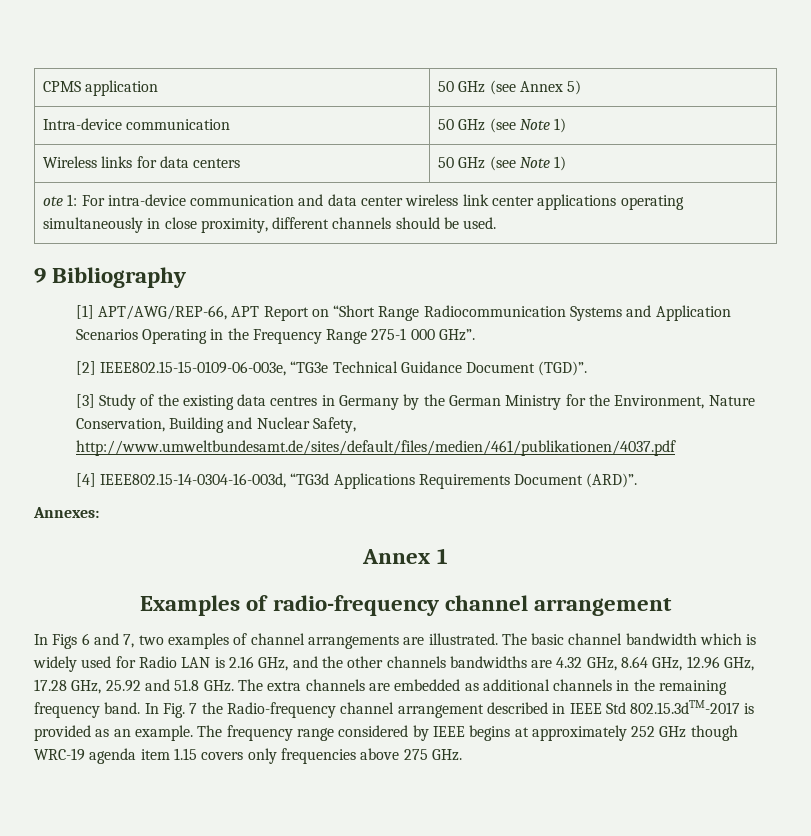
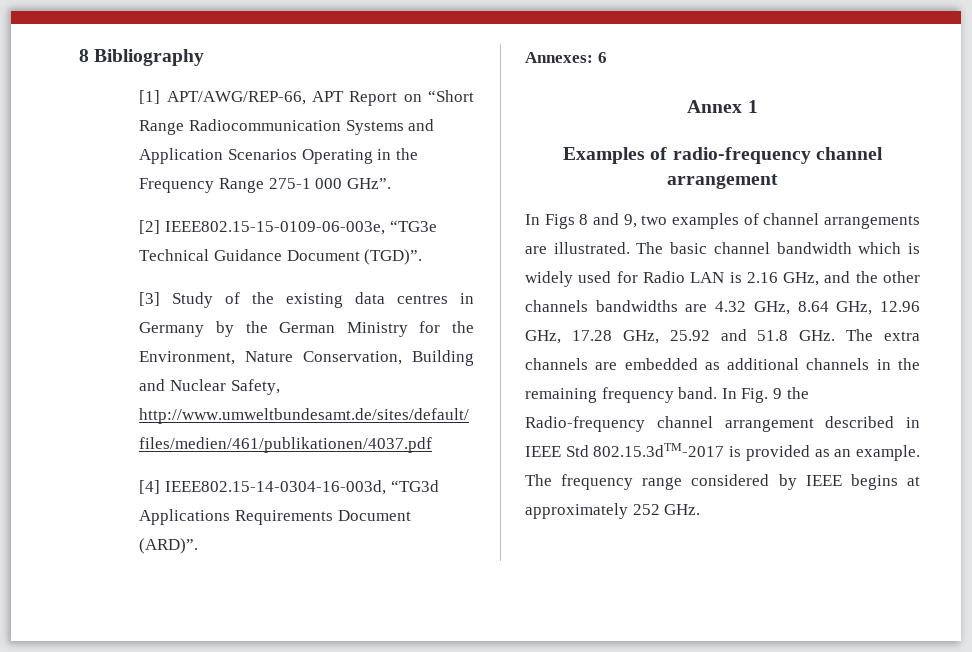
- CPMS application | 50 GHz (see Annex 5)
- Intra-device communication | 50 GHz (see Note 1)
- Wireless links for data centers | 50 GHz (see Note 1)
- ote 1: For intra-device communication and data center wireless link center applications operating simultaneously in close proximity, different channels should be used.
- 9 Bibliography
+ 8 Bibliography
- Annexes:
+ Annexes: 6
- In Figs 6 and 7, two examples of channel arrangements are illustrated.
+ In Figs 8 and 9, two examples of channel arrangements are illustrated.
- In Fig. 7 the Radio-frequency channel arrangement described in IEEE Std 802.15.3dTM-2017 is provided as an example.
+ In Fig. 9 the Radio-frequency channel arrangement described in IEEE Std 802.15.3dTM-2017 is provided as an example.
- The frequency range considered by IEEE begins at approximately 252 GHz though WRC-19 agenda item 1.15 covers only frequencies above 275 GHz.
+ The frequency range considered by IEEE begins at approximately 252 GHz.

